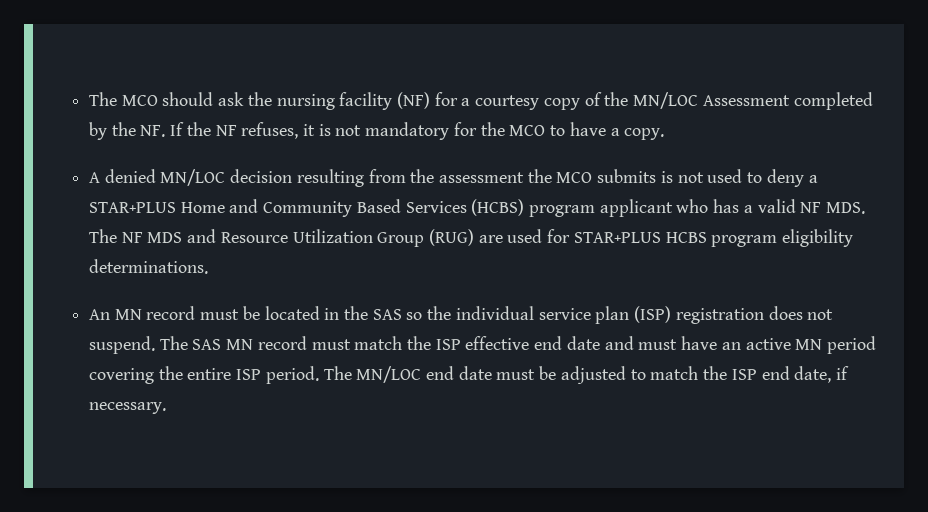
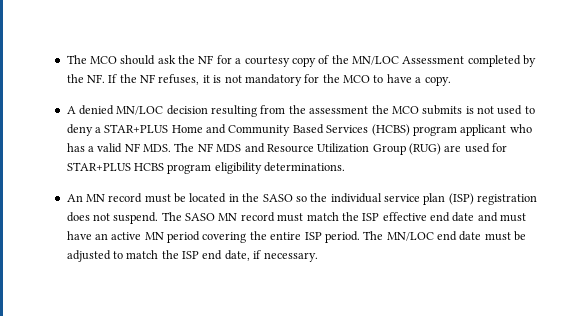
- The MCO should ask the nursing facility (NF) for a courtesy copy of the MN/LOC Assessment completed by the NF. If the NF refuses, it is not mandatory for the MCO to have a copy.
+ The MCO should ask the NF for a courtesy copy of the MN/LOC Assessment completed by the NF. If the NF refuses, it is not mandatory for the MCO to have a copy.
- An MN record must be located in the SAS so the individual service plan (ISP) registration does not suspend.
+ An MN record must be located in the SASO so the individual service plan (ISP) registration does not suspend.
- The SAS MN record must match the ISP effective end date and must have an active MN period covering the entire ISP period.
+ The SASO MN record must match the ISP effective end date and must have an active MN period covering the entire ISP period.

